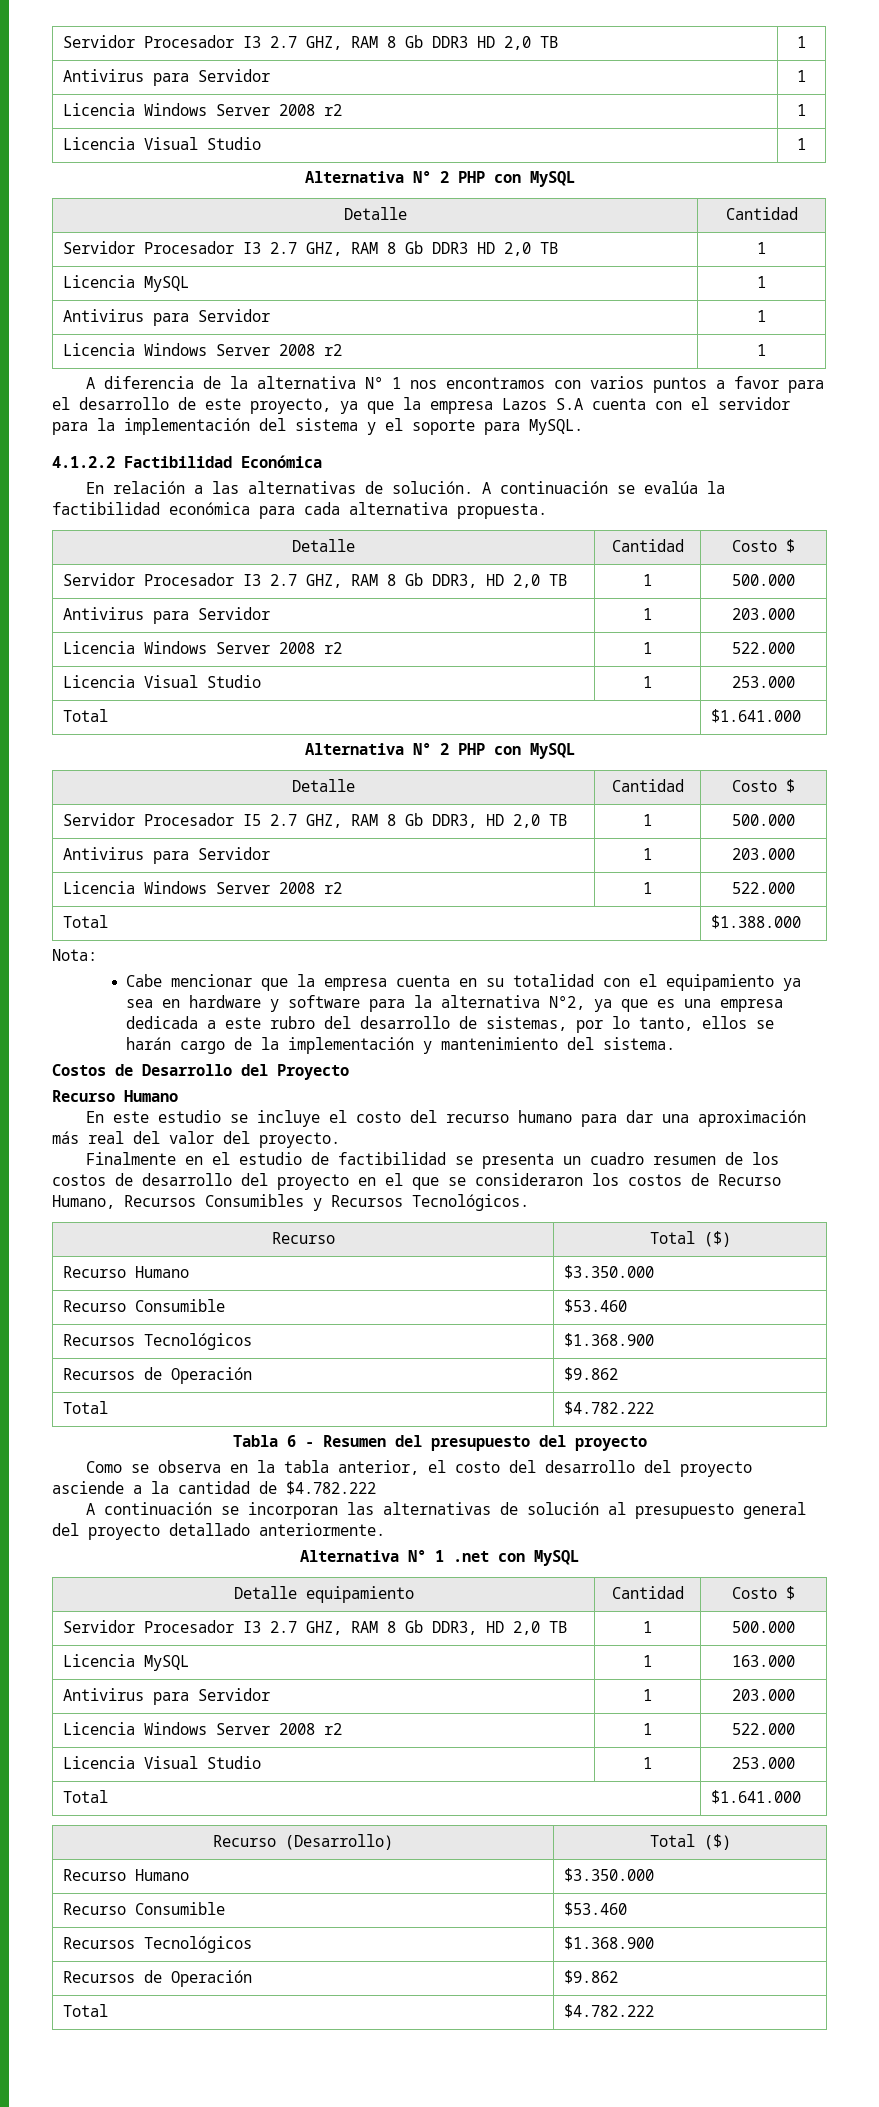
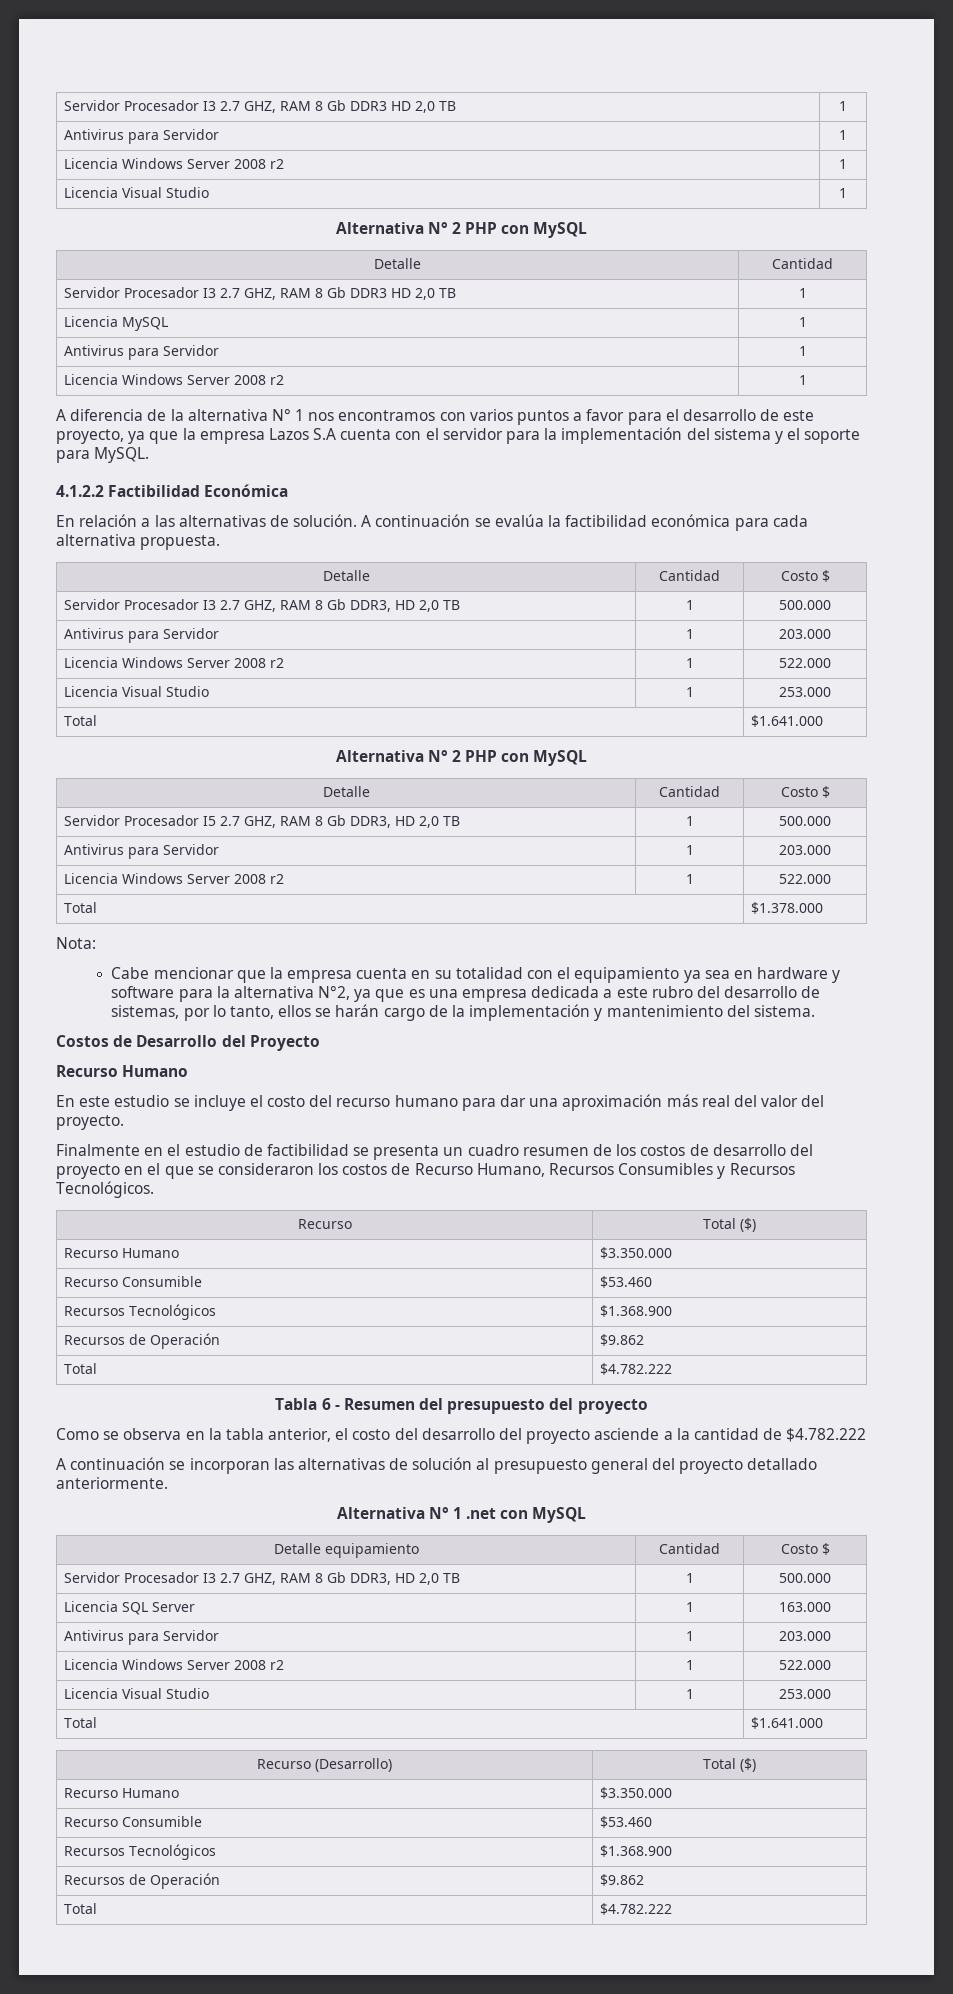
- Total | $1.388.000
+ Total | $1.378.000
- Licencia MySQL | 1 | 163.000
+ Licencia SQL Server | 1 | 163.000

